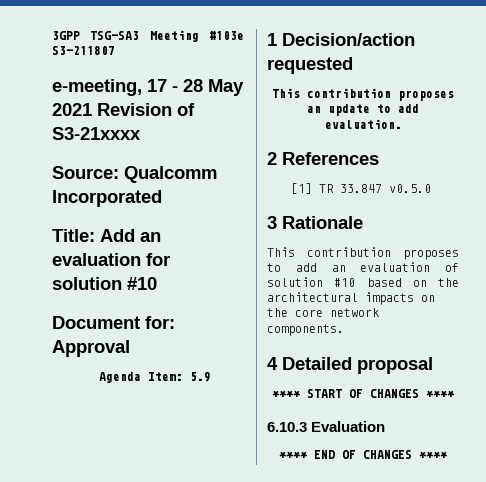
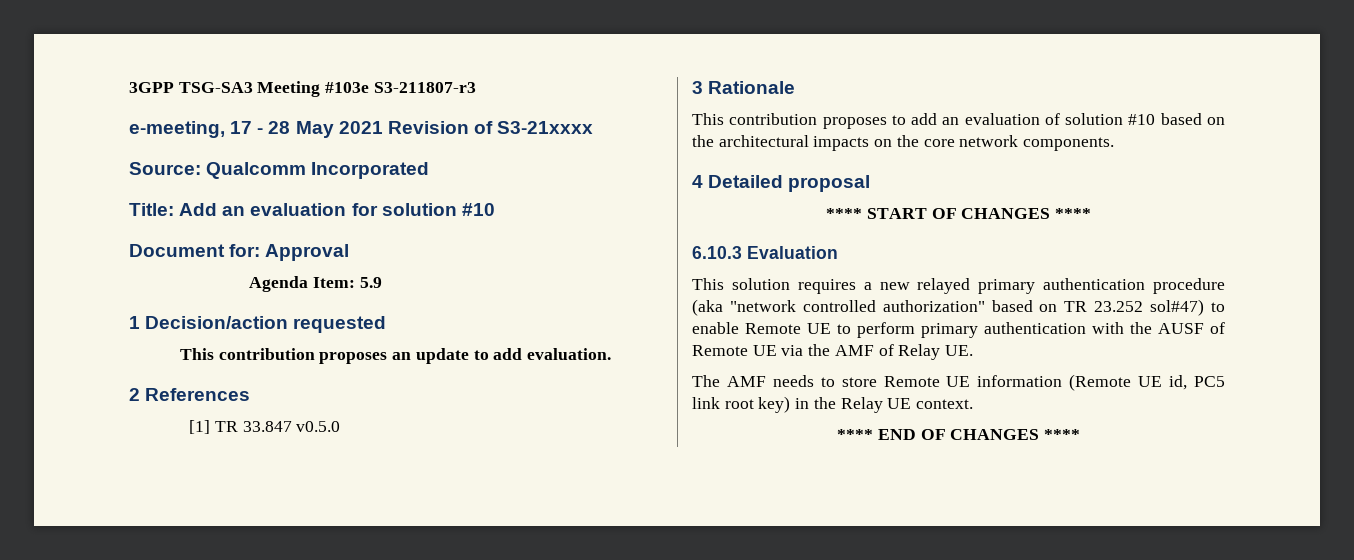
- 3GPP TSG-SA3 Meeting #103e S3-211807
+ 3GPP TSG-SA3 Meeting #103e S3-211807-r3
+ This solution requires a new relayed primary authentication procedure (aka "network controlled authorization" based on TR 23.252 sol#47) to enable Remote UE to perform primary authentication with the AUSF of Remote UE via the AMF of Relay UE.
+ The AMF needs to store Remote UE information (Remote UE id, PC5 link root key) in the Relay UE context.

